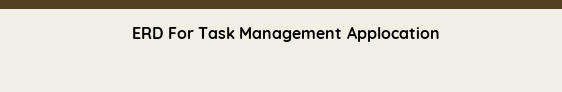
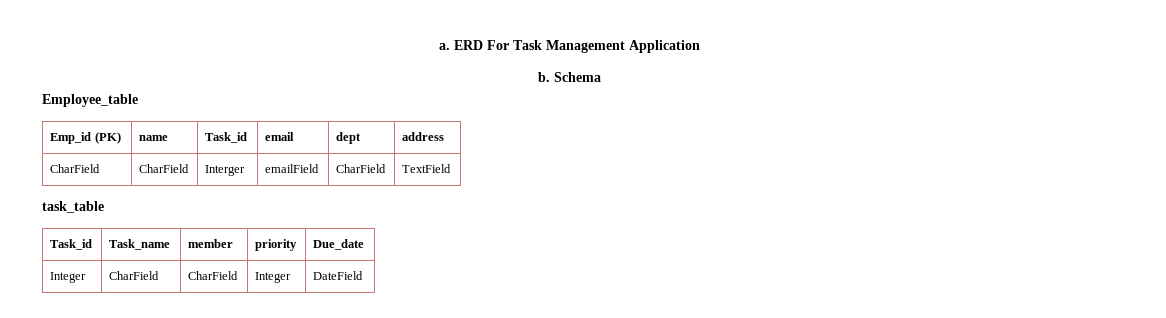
+ a.
- ERD For Task Management Applocation
+ ERD For Task Management Application
+ b. Schema
+ Employee_table
+ Emp_id (PK) | name | Task_id | email | dept | address
+ CharField | CharField | Interger | emailField | CharField | TextField
+ task_table
+ Task_id | Task_name | member | priority | Due_date
+ Integer | CharField | CharField | Integer | DateField

